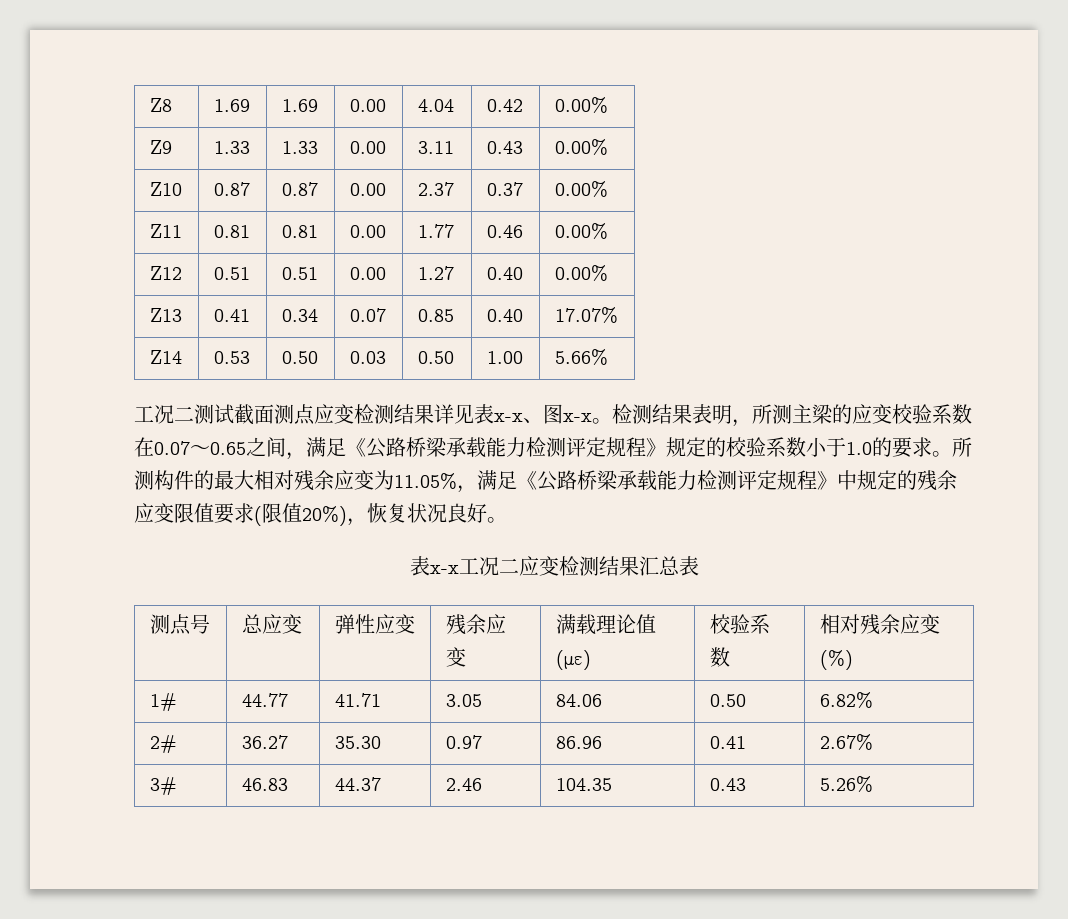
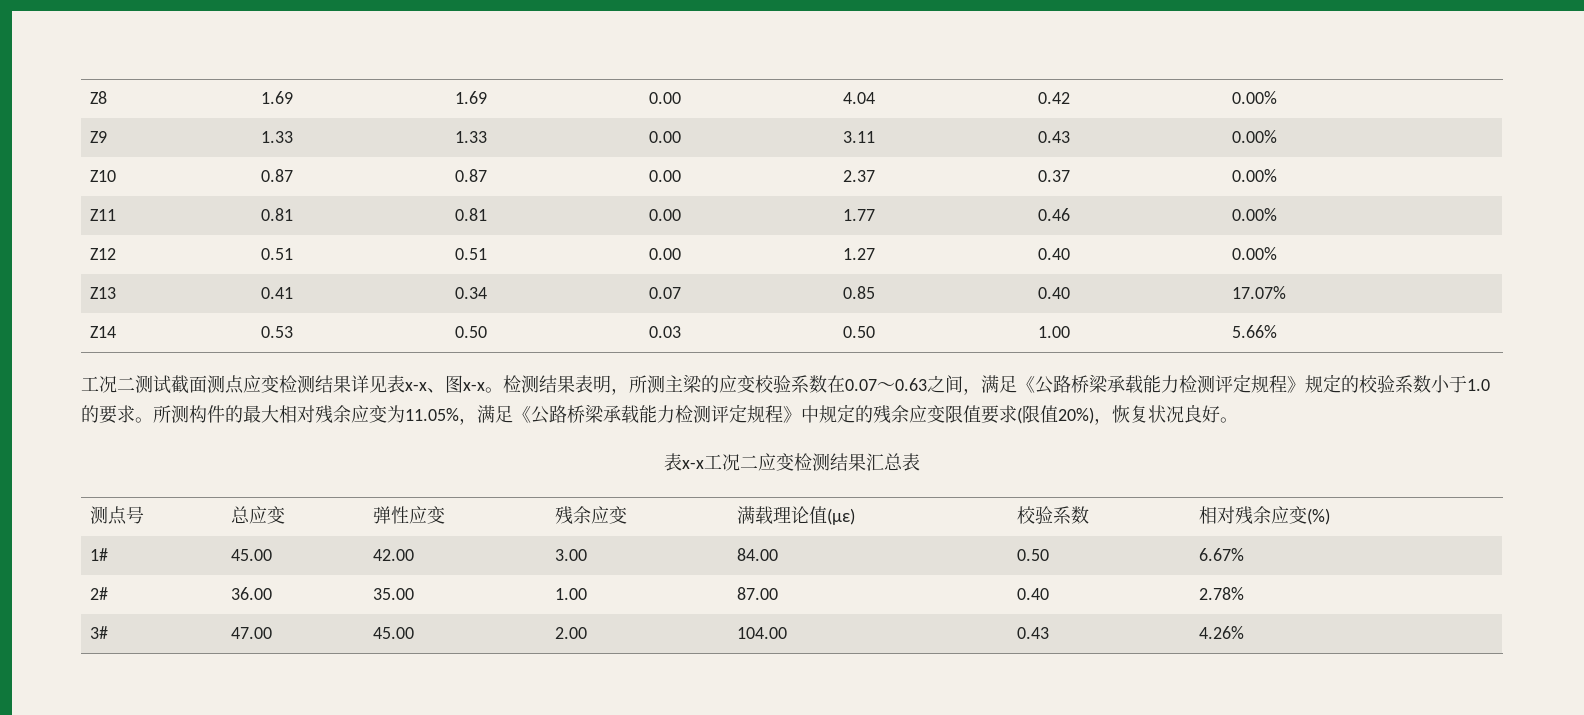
- 检测结果表明，所测主梁的应变校验系数在0.07～0.65之间，满足《公路桥梁承载能力检测评定规程》规定的校验系数小于1.0的要求。
+ 检测结果表明，所测主梁的应变校验系数在0.07～0.63之间，满足《公路桥梁承载能力检测评定规程》规定的校验系数小于1.0的要求。
- 1# | 44.77 | 41.71 | 3.05 | 84.06 | 0.50 | 6.82%
+ 1# | 45.00 | 42.00 | 3.00 | 84.00 | 0.50 | 6.67%
- 2# | 36.27 | 35.30 | 0.97 | 86.96 | 0.41 | 2.67%
- 3# | 46.83 | 44.37 | 2.46 | 104.35 | 0.43 | 5.26%
+ 2# | 36.00 | 35.00 | 1.00 | 87.00 | 0.40 | 2.78%
+ 3# | 47.00 | 45.00 | 2.00 | 104.00 | 0.43 | 4.26%

